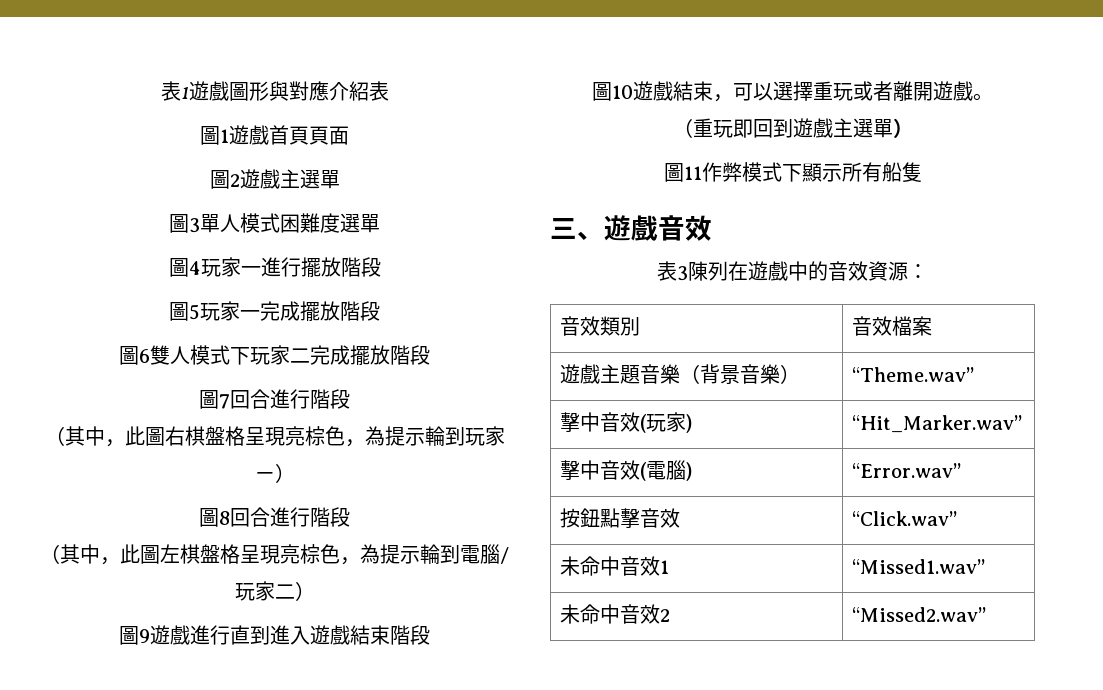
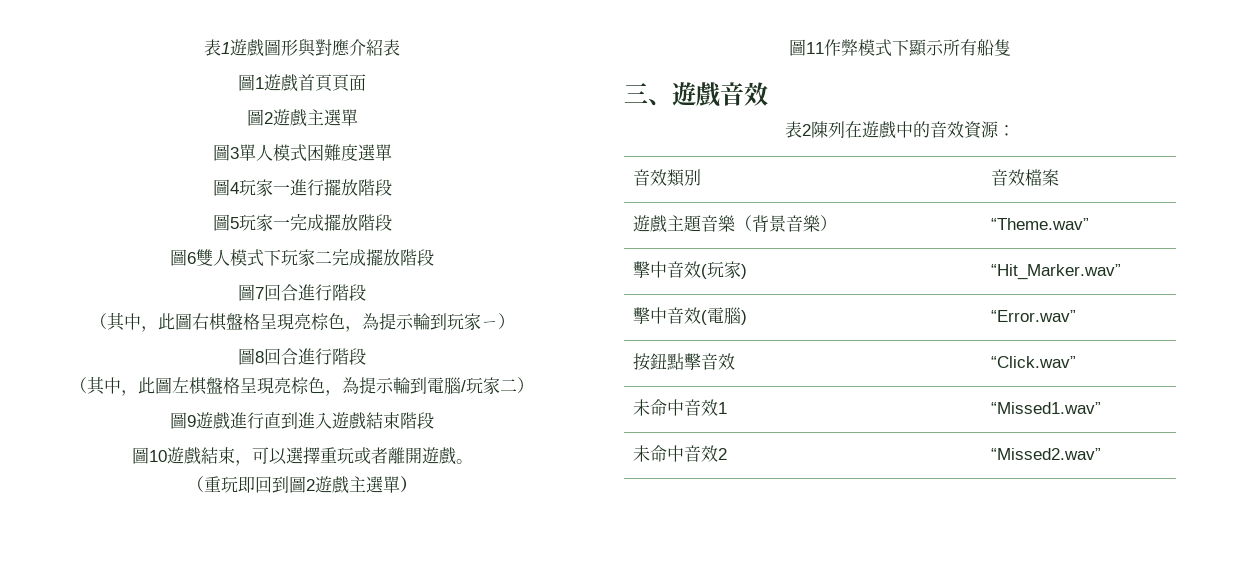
- （重玩即回到遊戲主選單）
+ （重玩即回到圖2遊戲主選單）
- 表3陳列在遊戲中的音效資源：
+ 表2陳列在遊戲中的音效資源：

